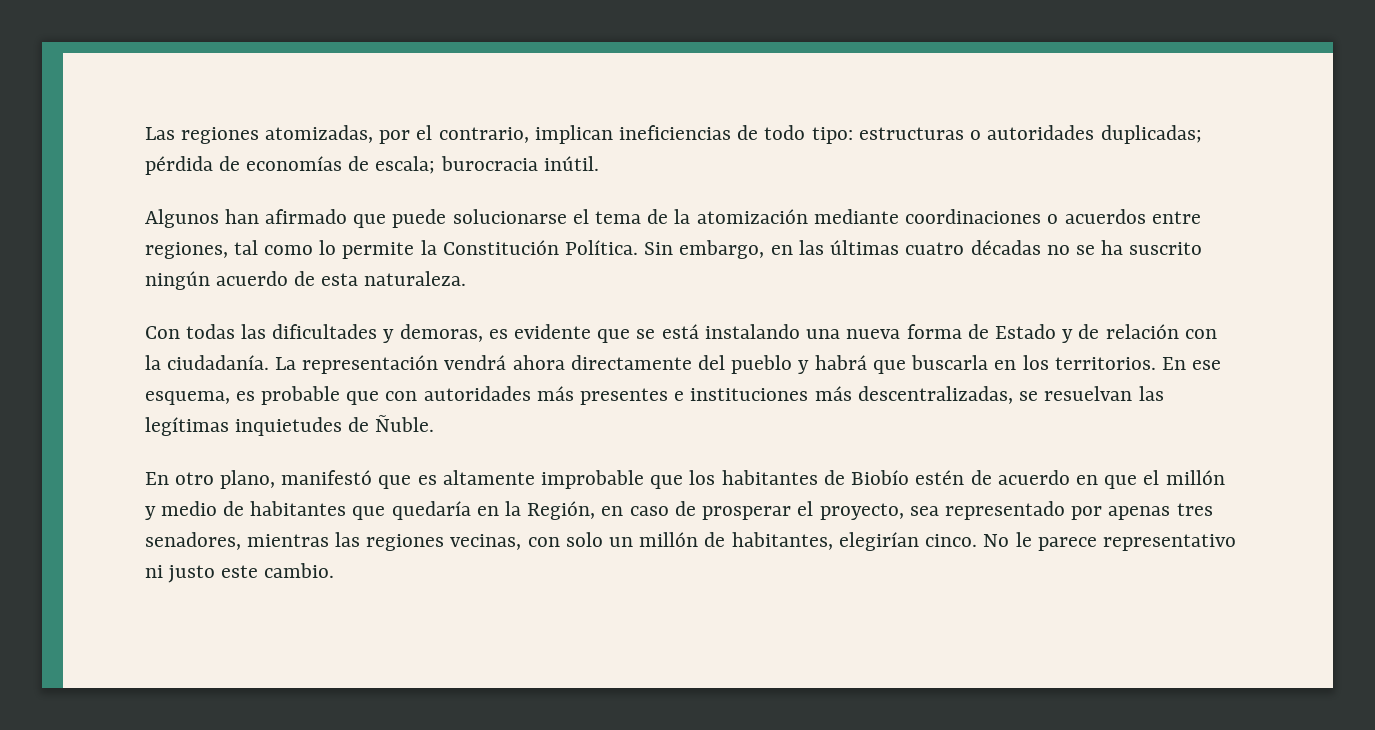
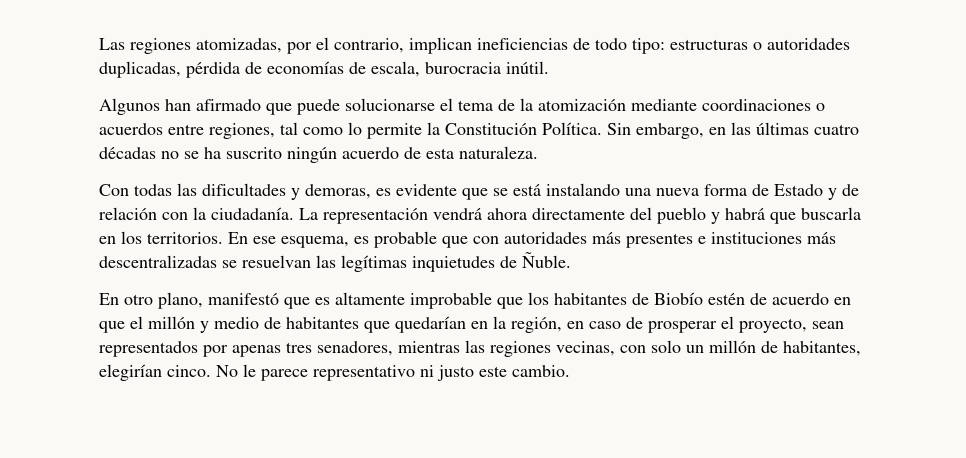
- Las regiones atomizadas, por el contrario, implican ineficiencias de todo tipo: estructuras o autoridades duplicadas; pérdida de economías de escala; burocracia inútil.
+ Las regiones atomizadas, por el contrario, implican ineficiencias de todo tipo: estructuras o autoridades duplicadas, pérdida de economías de escala, burocracia inútil.
- En ese esquema, es probable que con autoridades más presentes e instituciones más descentralizadas, se resuelvan las legítimas inquietudes de Ñuble.
+ En ese esquema, es probable que con autoridades más presentes e instituciones más descentralizadas se resuelvan las legítimas inquietudes de Ñuble.
- En otro plano, manifestó que es altamente improbable que los habitantes de Biobío estén de acuerdo en que el millón y medio de habitantes que quedaría en la Región, en caso de prosperar el proyecto, sea representado por apenas tres senadores, mientras las regiones vecinas, con solo un millón de habitantes, elegirían cinco.
+ En otro plano, manifestó que es altamente improbable que los habitantes de Biobío estén de acuerdo en que el millón y medio de habitantes que quedarían en la región, en caso de prosperar el proyecto, sean representados por apenas tres senadores, mientras las regiones vecinas, con solo un millón de habitantes, elegirían cinco.

